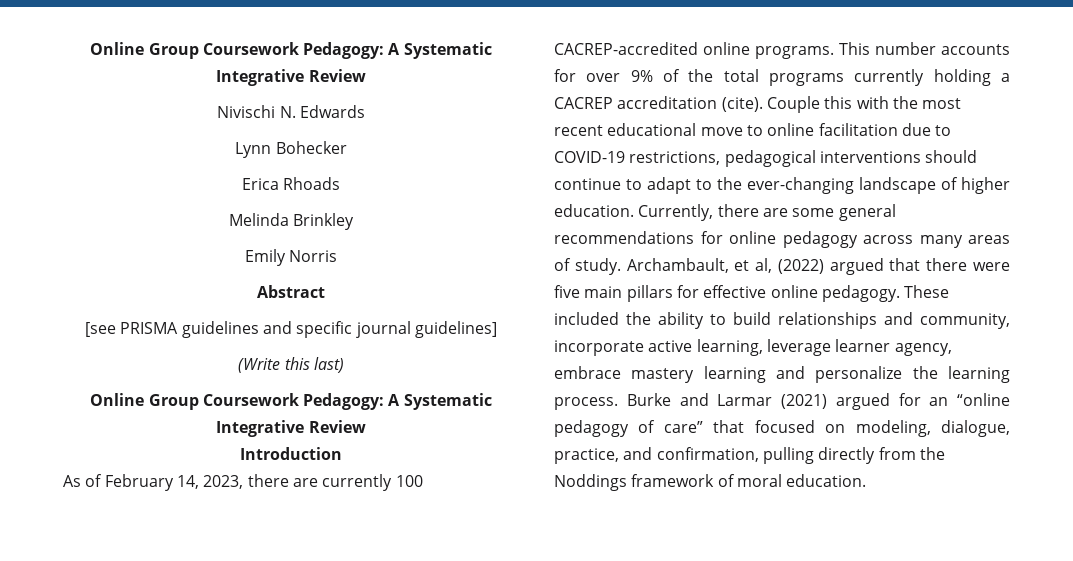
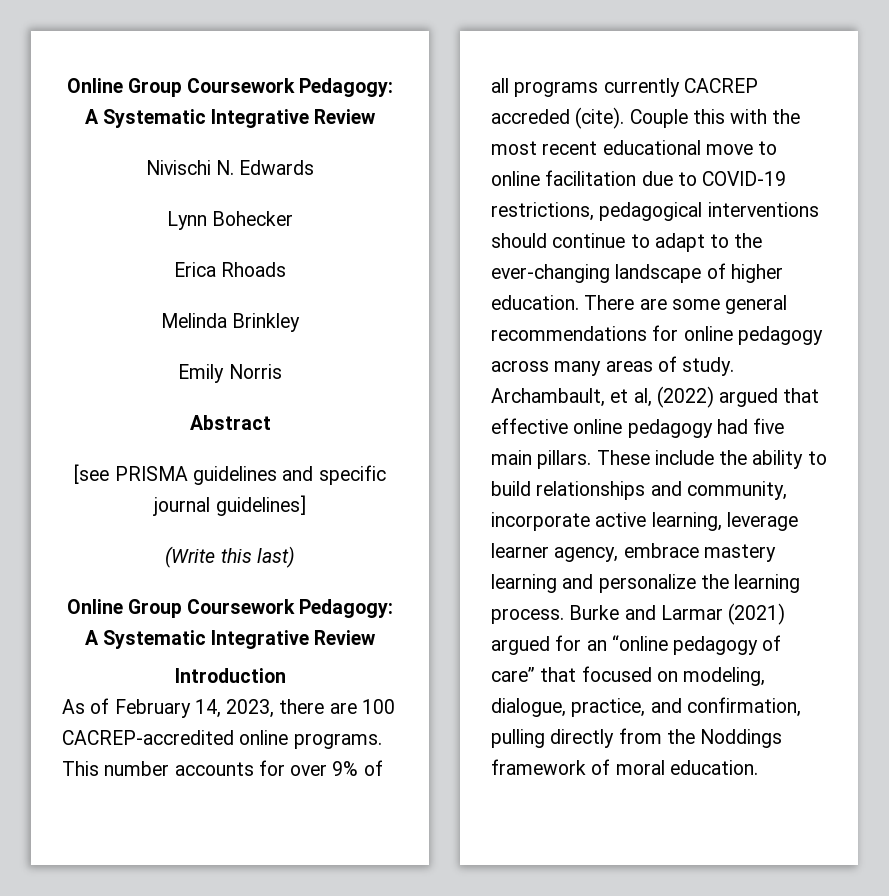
- As of February 14, 2023, there are currently 100 CACREP-accredited online programs.
+ As of February 14, 2023, there are 100 CACREP-accredited online programs.
- This number accounts for over 9% of the total programs currently holding a CACREP accreditation (cite).
+ This number accounts for over 9% of all programs currently CACREP accreded (cite).
- Currently, there are some general recommendations for online pedagogy across many areas of study.
+ There are some general recommendations for online pedagogy across many areas of study.
- Archambault, et al, (2022) argued that there were five main pillars for effective online pedagogy. These included the ability to build relationships and community, incorporate active learning, leverage learner agency, embrace mastery learning and personalize the learning process.
+ Archambault, et al, (2022) argued that effective online pedagogy had five main pillars. These include the ability to build relationships and community, incorporate active learning, leverage learner agency, embrace mastery learning and personalize the learning process.

